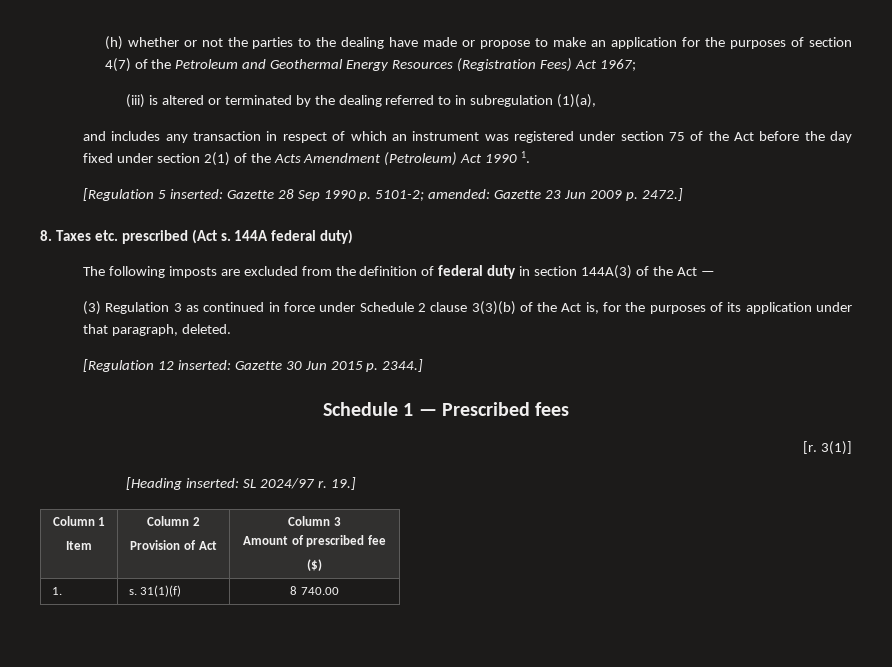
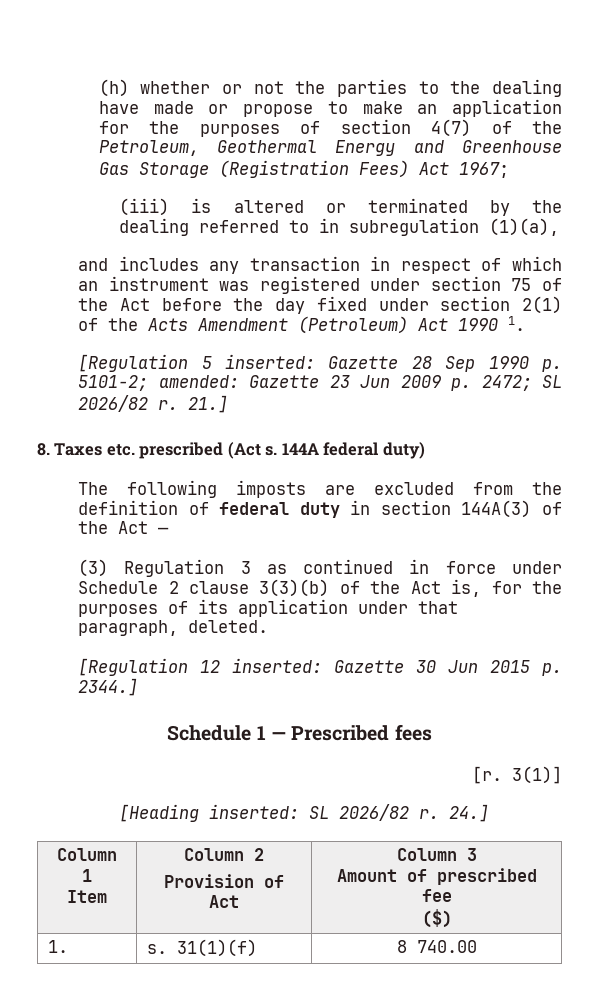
- (h) whether or not the parties to the dealing have made or propose to make an application for the purposes of section 4(7) of the Petroleum and Geothermal Energy Resources (Registration Fees) Act 1967;
+ (h) whether or not the parties to the dealing have made or propose to make an application for the purposes of section 4(7) of the Petroleum, Geothermal Energy and Greenhouse Gas Storage (Registration Fees) Act 1967;
- [Regulation 5 inserted: Gazette 28 Sep 1990 p. 5101-2; amended: Gazette 23 Jun 2009 p. 2472.]
+ [Regulation 5 inserted: Gazette 28 Sep 1990 p. 5101-2; amended: Gazette 23 Jun 2009 p. 2472; SL 2026/82 r. 21.]
- [Heading inserted: SL 2024/97 r. 19.]
+ [Heading inserted: SL 2026/82 r. 24.]

